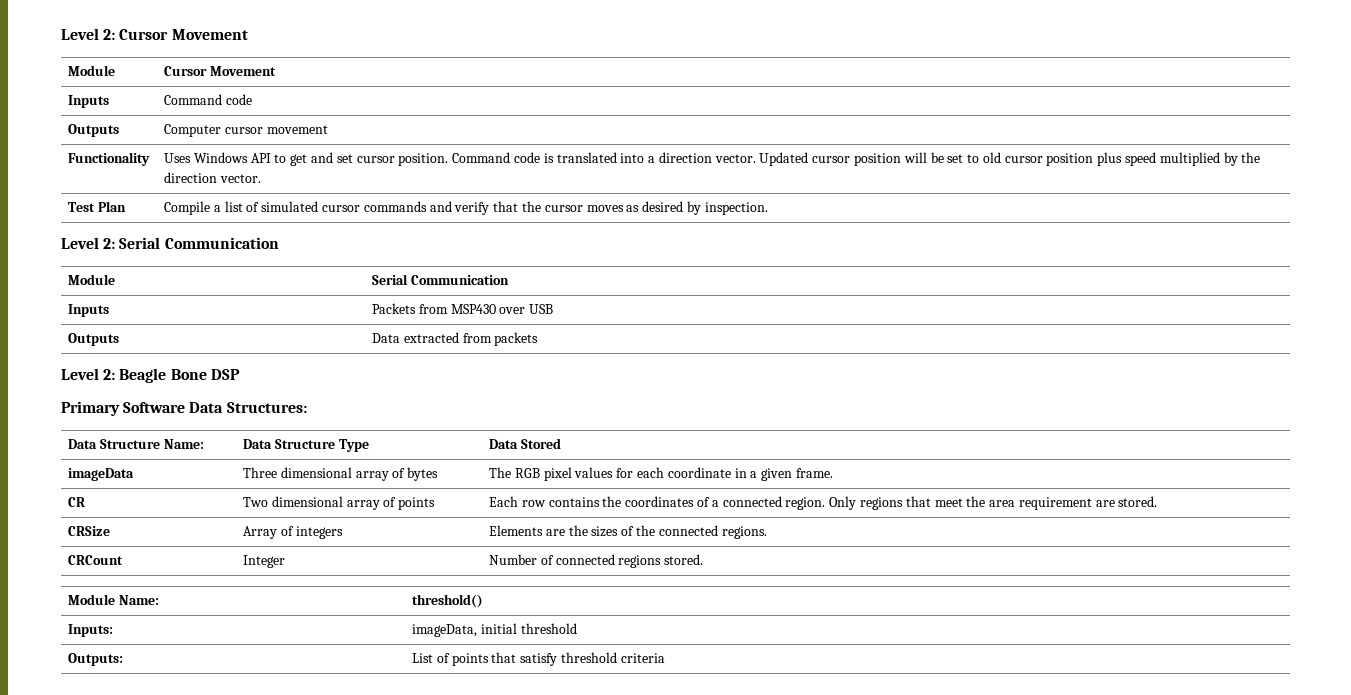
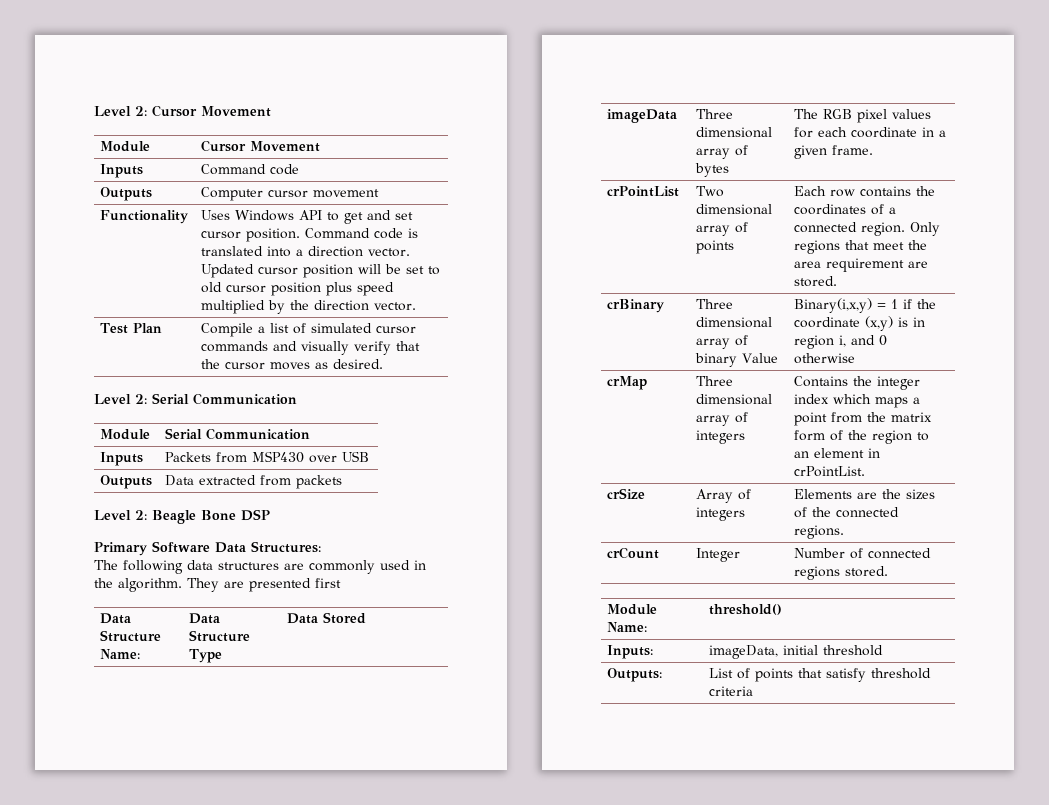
- Test Plan | Compile a list of simulated cursor commands and verify that the cursor moves as desired by inspection.
+ Test Plan | Compile a list of simulated cursor commands and visually verify that the cursor moves as desired.
+ The following data structures are commonly used in the algorithm. They are presented first
- CR | Two dimensional array of points | Each row contains the coordinates of a connected region. Only regions that meet the area requirement are stored.
+ crPointList | Two dimensional array of points | Each row contains the coordinates of a connected region. Only regions that meet the area requirement are stored.
- CRSize | Array of integers | Elements are the sizes of the connected regions.
+ crBinary | Three dimensional array of binary Value | Binary(i,x,y) = 1 if the coordinate (x,y) is in region i, and 0 otherwise
+ crMap | Three dimensional array of integers | Contains the integer index which maps a point from the matrix form of the region to an element in crPointList.
+ crSize | Array of integers | Elements are the sizes of the connected regions.
- CRCount | Integer | Number of connected regions stored.
+ crCount | Integer | Number of connected regions stored.

